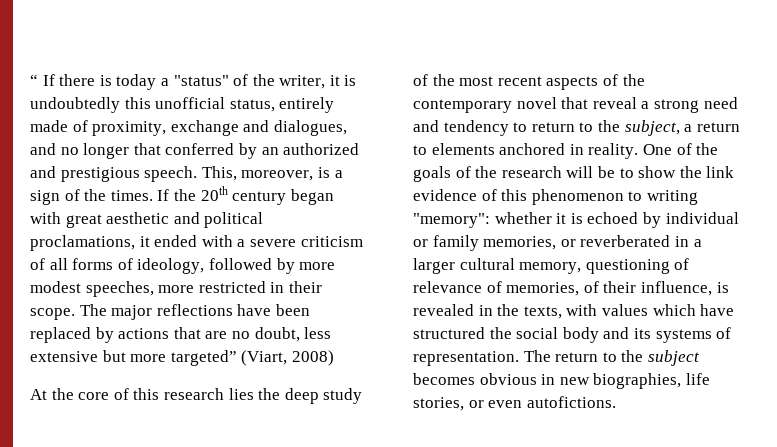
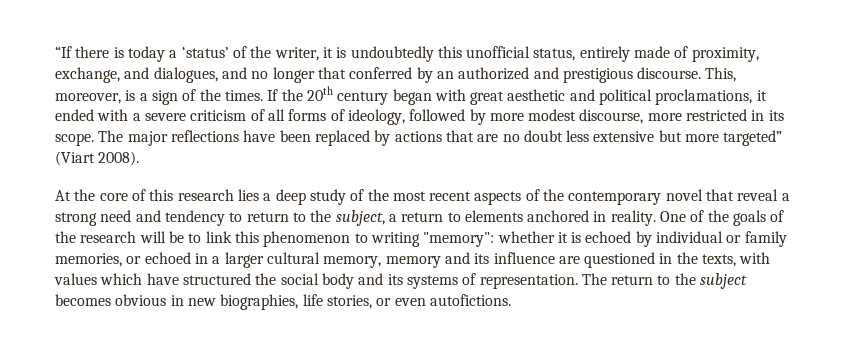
- “ If there is today a "status" of the writer, it is undoubtedly this unofficial status, entirely made of proximity, exchange and dialogues, and no longer that conferred by an authorized and prestigious speech.
+ “If there is today a ‘status’ of the writer, it is undoubtedly this unofficial status, entirely made of proximity, exchange, and dialogues, and no longer that conferred by an authorized and prestigious discourse.
- If the 20th century began with great aesthetic and political proclamations, it ended with a severe criticism of all forms of ideology, followed by more modest speeches, more restricted in their scope.
+ If the 20th century began with great aesthetic and political proclamations, it ended with a severe criticism of all forms of ideology, followed by more modest discourse, more restricted in its scope.
- The major reflections have been replaced by actions that are no doubt, less extensive but more targeted” (Viart, 2008)
+ The major reflections have been replaced by actions that are no doubt less extensive but more targeted” (Viart 2008).
- At the core of this research lies the deep study of the most recent aspects of the contemporary novel that reveal a strong need and tendency to return to the subject, a return to elements anchored in reality.
+ At the core of this research lies a deep study of the most recent aspects of the contemporary novel that reveal a strong need and tendency to return to the subject, a return to elements anchored in reality.
- One of the goals of the research will be to show the link evidence of this phenomenon to writing "memory": whether it is echoed by individual or family memories, or reverberated in a larger cultural memory, questioning of relevance of memories, of their influence, is revealed in the texts, with values which have structured the social body and its systems of representation.
+ One of the goals of the research will be to link this phenomenon to writing "memory": whether it is echoed by individual or family memories, or echoed in a larger cultural memory, memory and its influence are questioned in the texts, with values which have structured the social body and its systems of representation.

